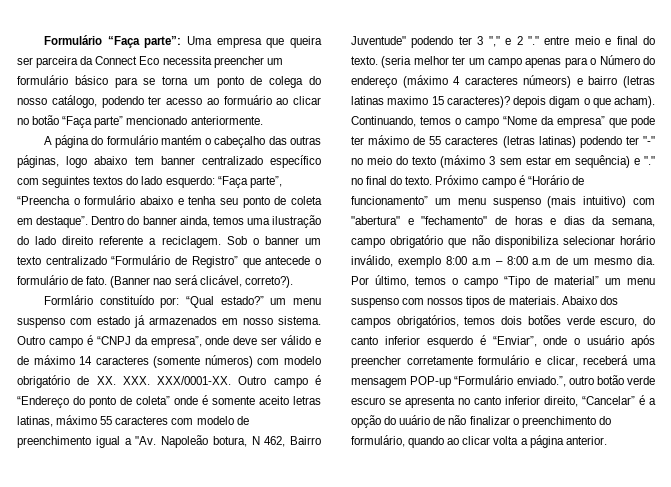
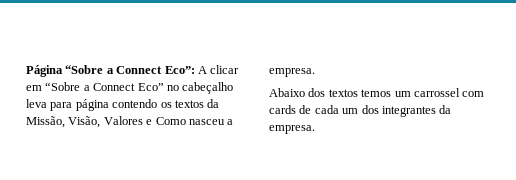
- Formulário “Faça parte”: Uma empresa que queira ser parceira da Connect Eco necessita preencher um formulário básico para se torna um ponto de colega do nosso catálogo, podendo ter acesso ao formuário ao clicar no botão “Faça parte” mencionado anteriormente.
- A página do formulário mantém o cabeçalho das outras páginas, logo abaixo tem banner centralizado específico com seguintes textos do lado esquerdo: “Faça parte”, “Preencha o formulário abaixo e tenha seu ponto de coleta em destaque”. Dentro do banner ainda, temos uma ilustração do lado direito referente a reciclagem. Sob o banner um texto centralizado “Formulário de Registro” que antecede o formulário de fato. (Banner nao será clicável, correto?).
- Formlário constituído por: “Qual estado?” um menu suspenso com estado já armazenados em nosso sistema. Outro campo é “CNPJ da empresa”, onde deve ser válido e de máximo 14 caracteres (somente números) com modelo obrigatório de XX. XXX. XXX/0001-XX. Outro campo é “Endereço do ponto de coleta” onde é somente aceito letras latinas, máximo 55 caracteres com modelo de preenchimento igual a "Av. Napoleão botura, N 462, Bairro Juventude" podendo ter 3 "," e 2 "." entre meio e final do texto. (seria melhor ter um campo apenas para o Número do endereço (máximo 4 caracteres númeors) e bairro (letras latinas maximo 15 caracteres)? depois digam o que acham). Continuando, temos o campo “Nome da empresa” que pode ter máximo de 55 caracteres (letras latinas) podendo ter "-" no meio do texto (máximo 3 sem estar em sequência) e "." no final do texto. Próximo campo é “Horário de funcionamento” um menu suspenso (mais intuitivo) com "abertura" e "fechamento" de horas e dias da semana, campo obrigatório que não disponibiliza selecionar horário inválido, exemplo 8:00 a.m – 8:00 a.m de um mesmo dia. Por último, temos o campo “Tipo de material” um menu suspenso com nossos tipos de materiais. Abaixo dos campos obrigatórios, temos dois botões verde escuro, do canto inferior esquerdo é “Enviar”, onde o usuário após preencher corretamente formulário e clicar, receberá uma mensagem POP-up “Formulário enviado.”, outro botão verde escuro se apresenta no canto inferior direito, “Cancelar” é a opção do uuário de não finalizar o preenchimento do formulário, quando ao clicar volta a página anterior.
+ Página “Sobre a Connect Eco”: A clicar em “Sobre a Connect Eco” no cabeçalho leva para página contendo os textos da Missão, Visão, Valores e Como nasceu a empresa.
+ Abaixo dos textos temos um carrossel com cards de cada um dos integrantes da empresa.

